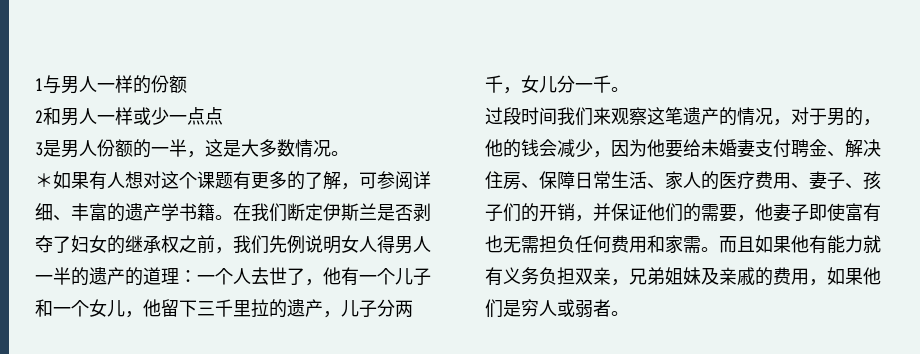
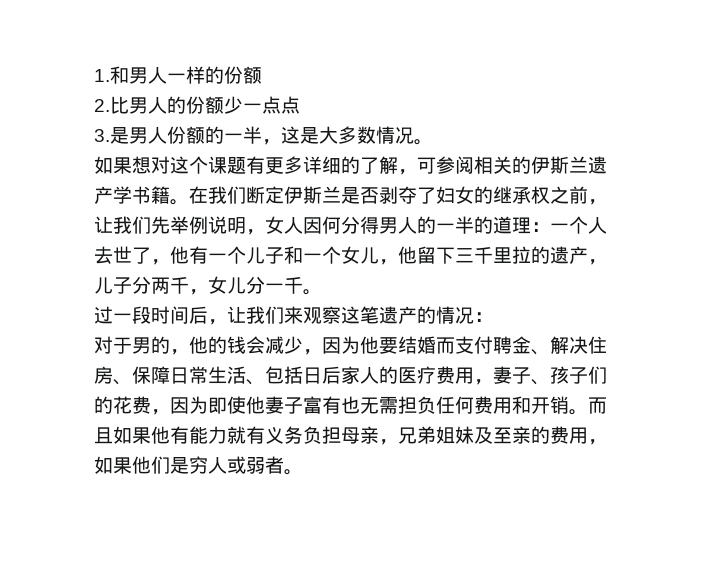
- 1与男人一样的份额
+ 1.和男人一样的份额
- 2和男人一样或少一点点
+ 2.比男人的份额少一点点
- 3是男人份额的一半，这是大多数情况。
+ 3.是男人份额的一半，这是大多数情况。
- ＊如果有人想对这个课题有更多的了解，可参阅详细、丰富的遗产学书籍。
+ 如果想对这个课题有更多详细的了解，可参阅相关的伊斯兰遗产学书籍。
- 在我们断定伊斯兰是否剥夺了妇女的继承权之前，我们先例说明女人得男人一半的遗产的道理：一个人去世了，他有一个儿子和一个女儿，他留下三千里拉的遗产，儿子分两千，女儿分一千。
+ 在我们断定伊斯兰是否剥夺了妇女的继承权之前，让我们先举例说明，女人因何分得男人的一半的道理：一个人去世了，他有一个儿子和一个女儿，他留下三千里拉的遗产，儿子分两千，女儿分一千。
- 过段时间我们来观察这笔遗产的情况，对于男的，他的钱会减少，因为他要给未婚妻支付聘金、解决住房、保障日常生活、家人的医疗费用、妻子、孩子们的开销，并保证他们的需要，他妻子即使富有也无需担负任何费用和家需。
+ 过一段时间后，让我们来观察这笔遗产的情况：
+ 对于男的，他的钱会减少，因为他要结婚而支付聘金、解决住房、保障日常生活、包括日后家人的医疗费用，妻子、孩子们的花费，因为即使他妻子富有也无需担负任何费用和开销。
- 而且如果他有能力就有义务负担双亲，兄弟姐妹及亲戚的费用，如果他们是穷人或弱者。
+ 而且如果他有能力就有义务负担母亲，兄弟姐妹及至亲的费用，如果他们是穷人或弱者。

